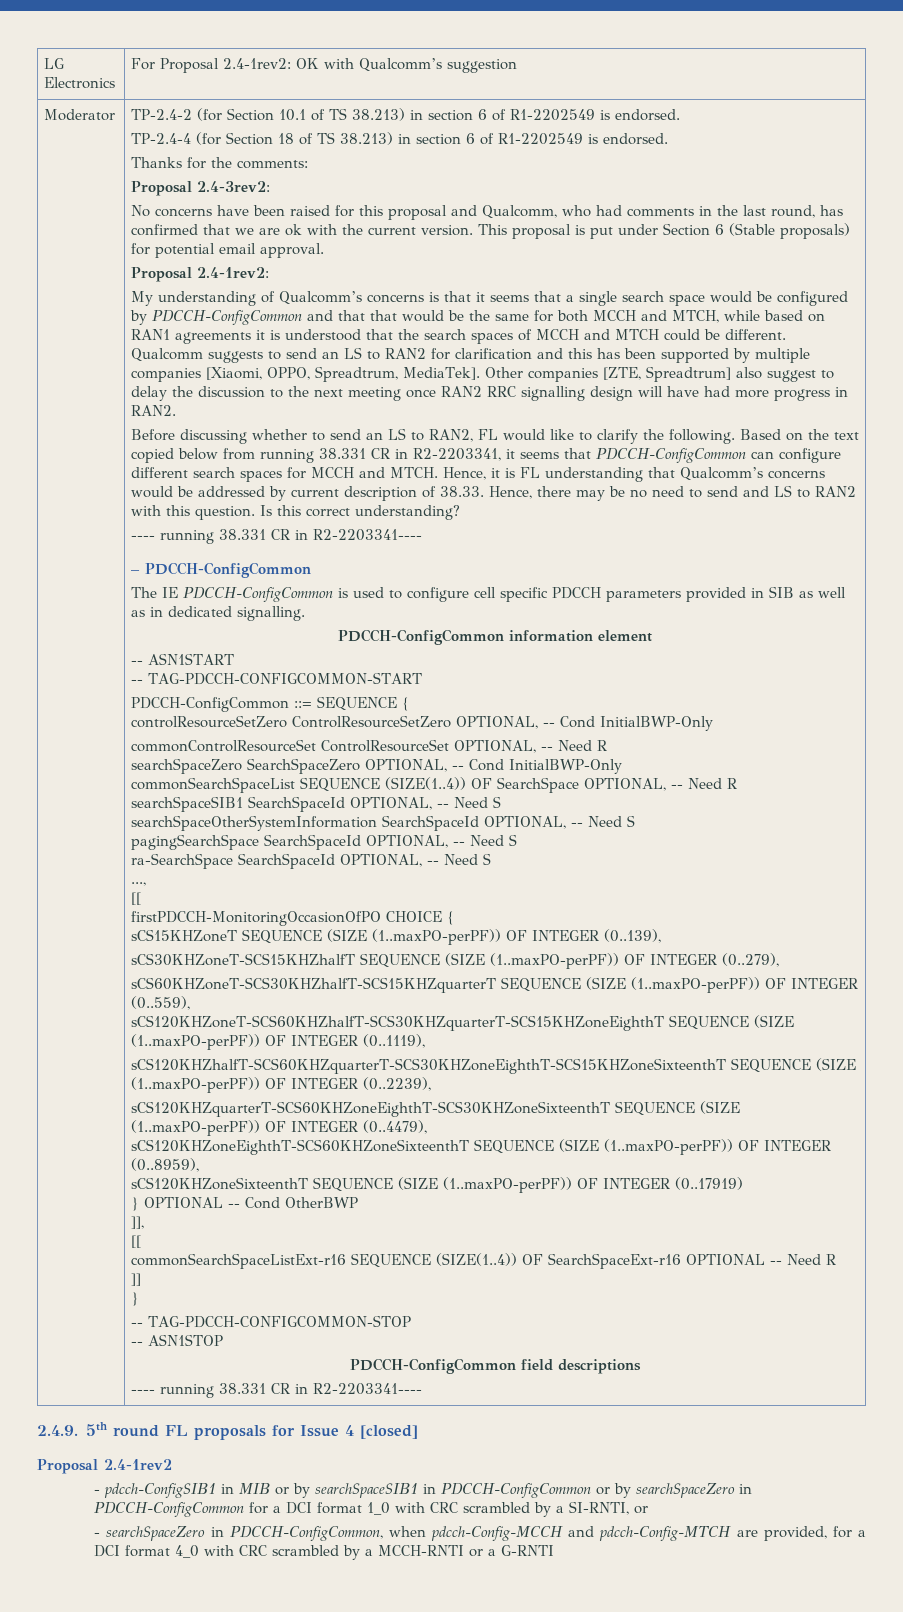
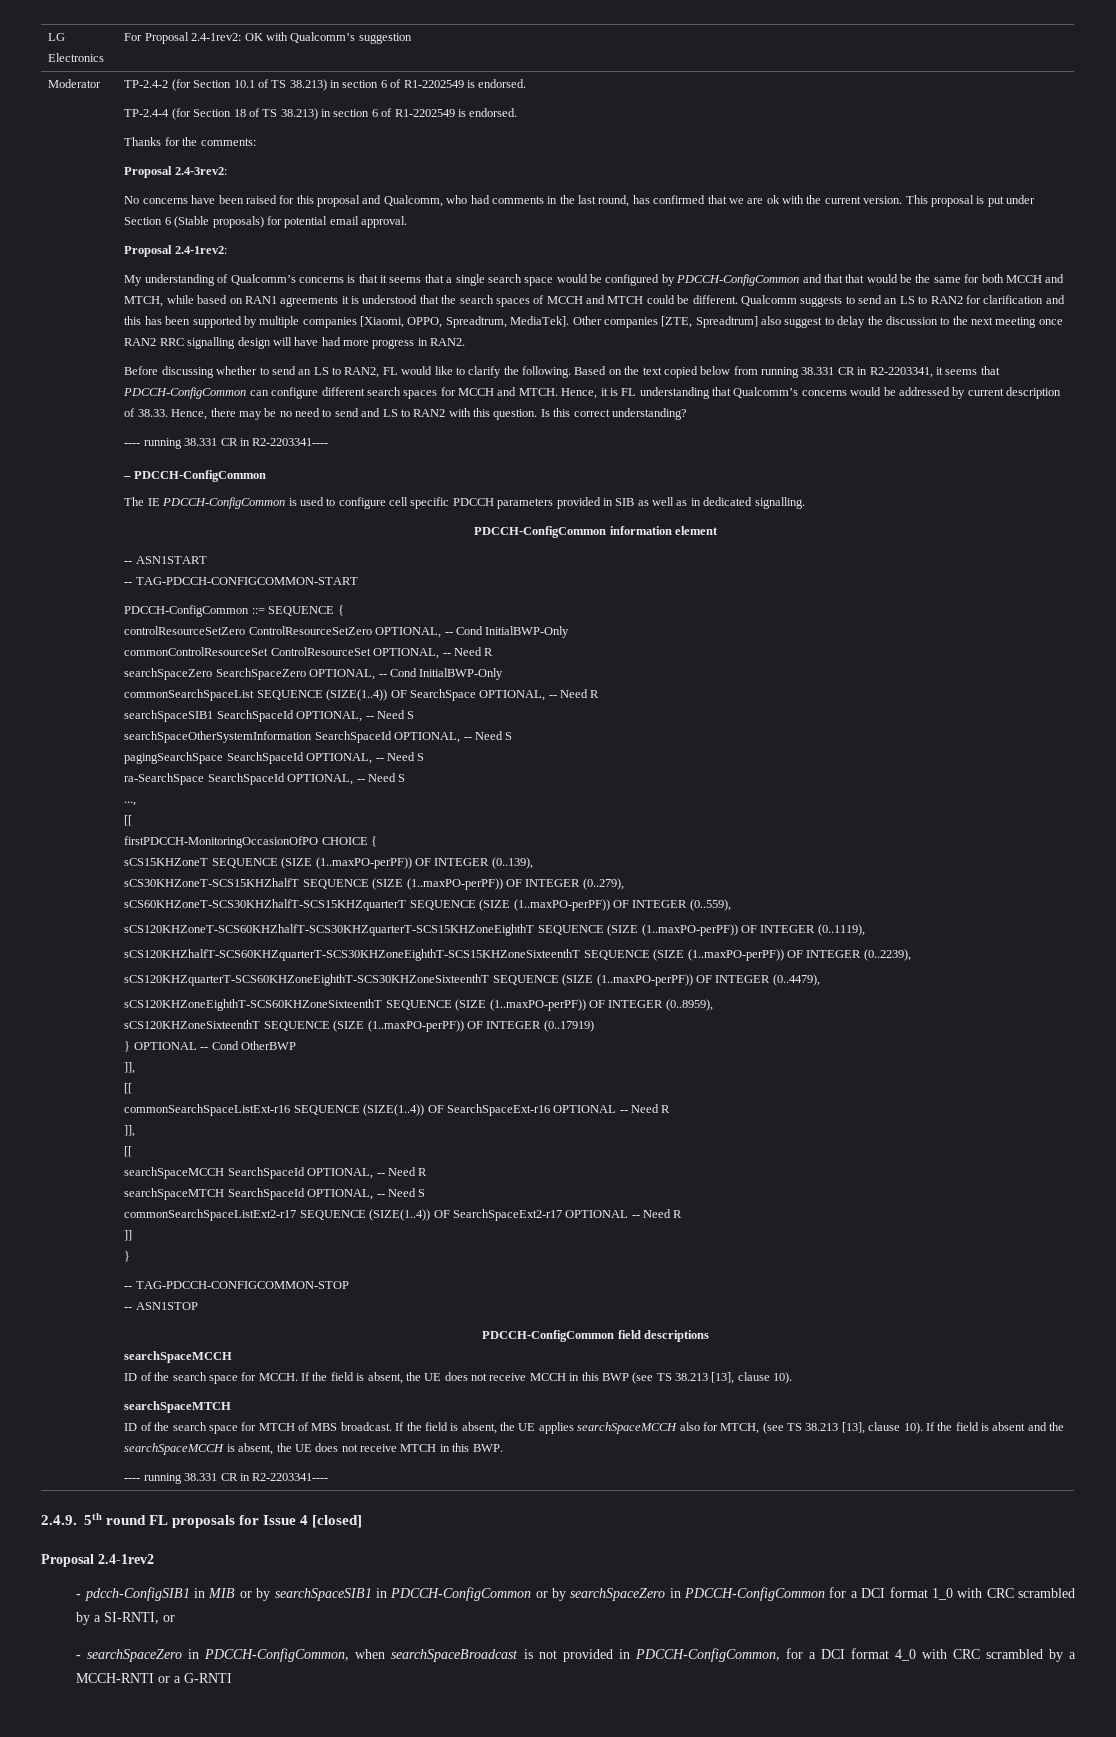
  commonSearchSpaceListExt-r16 SEQUENCE (SIZE(1..4)) OF SearchSpaceExt-r16 OPTIONAL -- Need R
+ ]],
+ [[
+ searchSpaceMCCH SearchSpaceId OPTIONAL, -- Need R
+ searchSpaceMTCH SearchSpaceId OPTIONAL, -- Need S
+ commonSearchSpaceListExt2-r17 SEQUENCE (SIZE(1..4)) OF SearchSpaceExt2-r17 OPTIONAL -- Need R
  PDCCH-ConfigCommon field descriptions
+ searchSpaceMCCH
+ ID of the search space for MCCH. If the field is absent, the UE does not receive MCCH in this BWP (see TS 38.213 [13], clause 10).
+ searchSpaceMTCH
+ ID of the search space for MTCH of MBS broadcast. If the field is absent, the UE applies searchSpaceMCCH also for MTCH, (see TS 38.213 [13], clause 10). If the field is absent and the searchSpaceMCCH is absent, the UE does not receive MTCH in this BWP.
- - searchSpaceZero in PDCCH-ConfigCommon, when pdcch-Config-MCCH and pdcch-Config-MTCH are provided, for a DCI format 4_0 with CRC scrambled by a MCCH-RNTI or a G-RNTI
+ - searchSpaceZero in PDCCH-ConfigCommon, when searchSpaceBroadcast is not provided in PDCCH-ConfigCommon, for a DCI format 4_0 with CRC scrambled by a MCCH-RNTI or a G-RNTI

